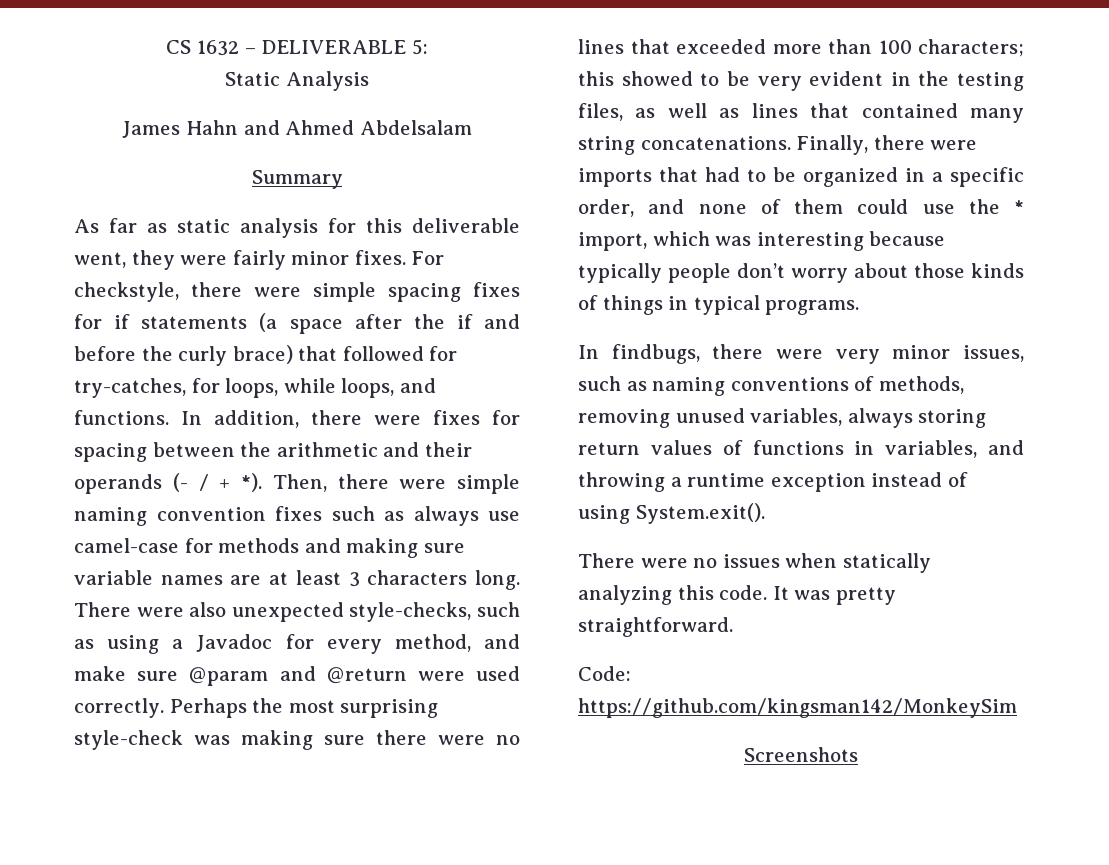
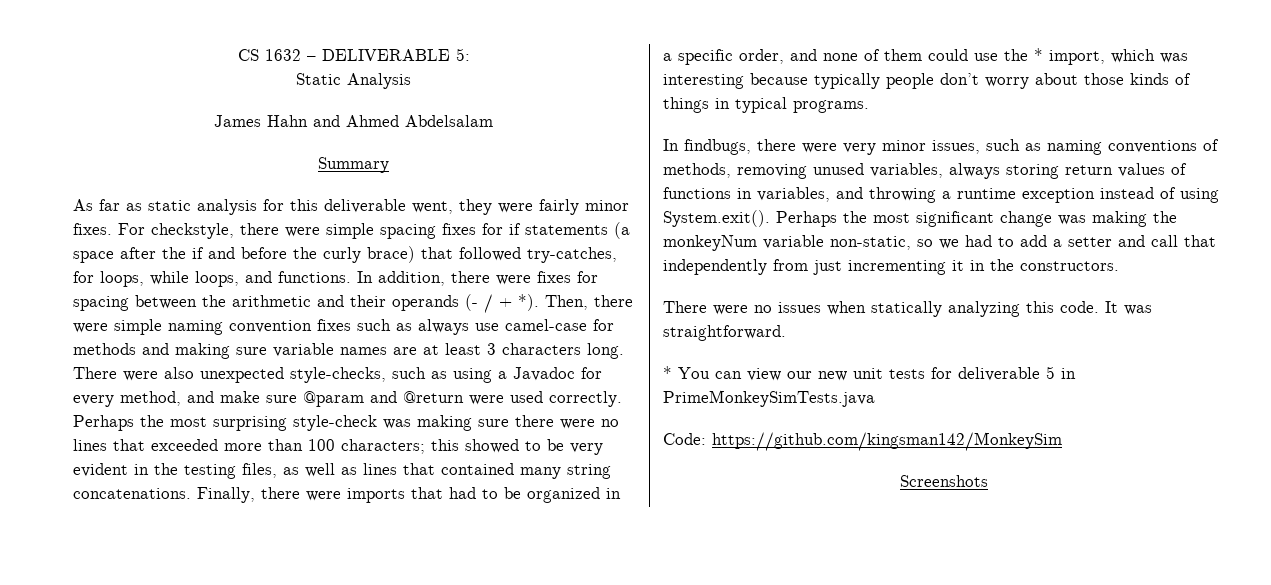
- For checkstyle, there were simple spacing fixes for if statements (a space after the if and before the curly brace) that followed for try-catches, for loops, while loops, and functions.
+ For checkstyle, there were simple spacing fixes for if statements (a space after the if and before the curly brace) that followed try-catches, for loops, while loops, and functions.
- In findbugs, there were very minor issues, such as naming conventions of methods, removing unused variables, always storing return values of functions in variables, and throwing a runtime exception instead of using System.exit().
+ In findbugs, there were very minor issues, such as naming conventions of methods, removing unused variables, always storing return values of functions in variables, and throwing a runtime exception instead of using System.exit(). Perhaps the most significant change was making the monkeyNum variable non-static, so we had to add a setter and call that independently from just incrementing it in the constructors.
- It was pretty straightforward.
+ It was straightforward.
+ * You can view our new unit tests for deliverable 5 in PrimeMonkeySimTests.java

